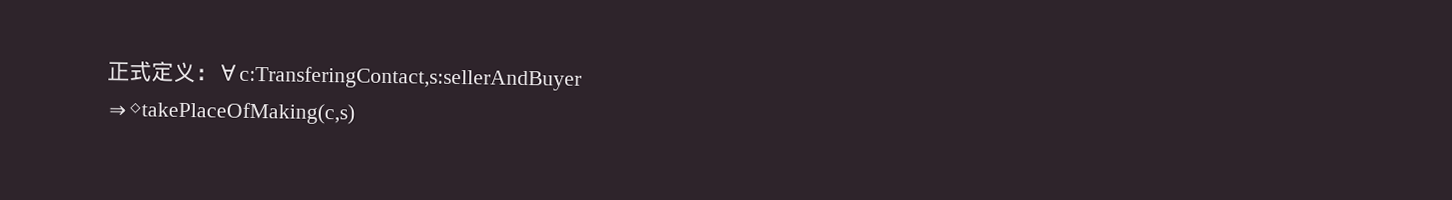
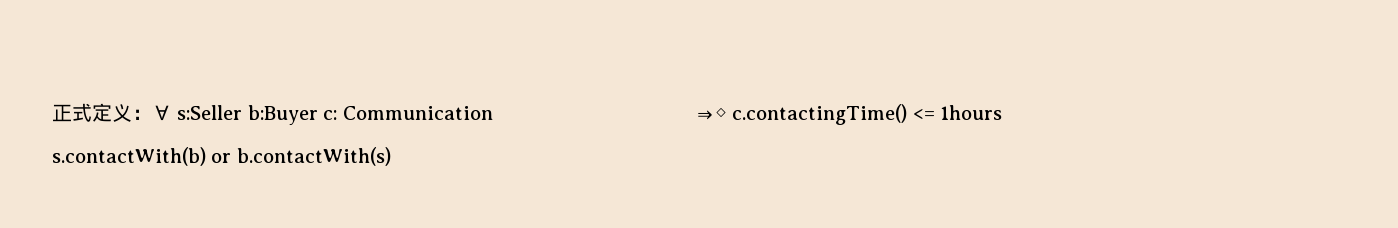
- 正式定义：∀c:TransferingContact,s:sellerAndBuyer
- ⇒◇takePlaceOfMaking(c,s)
+ 正式定义：∀ s:Seller b:Buyer c: Communication
+ s.contactWith(b) or b.contactWith(s)
+ ⇒◇ c.contactingTime() <= 1hours

